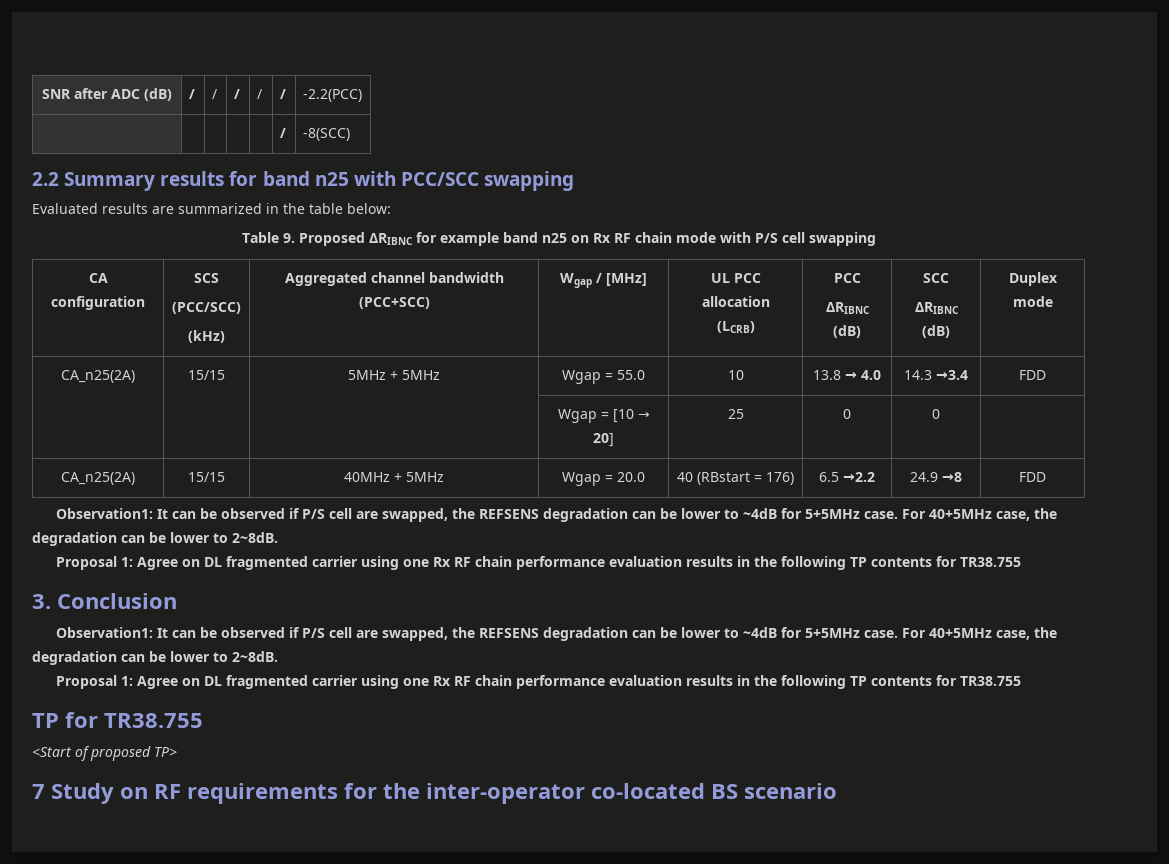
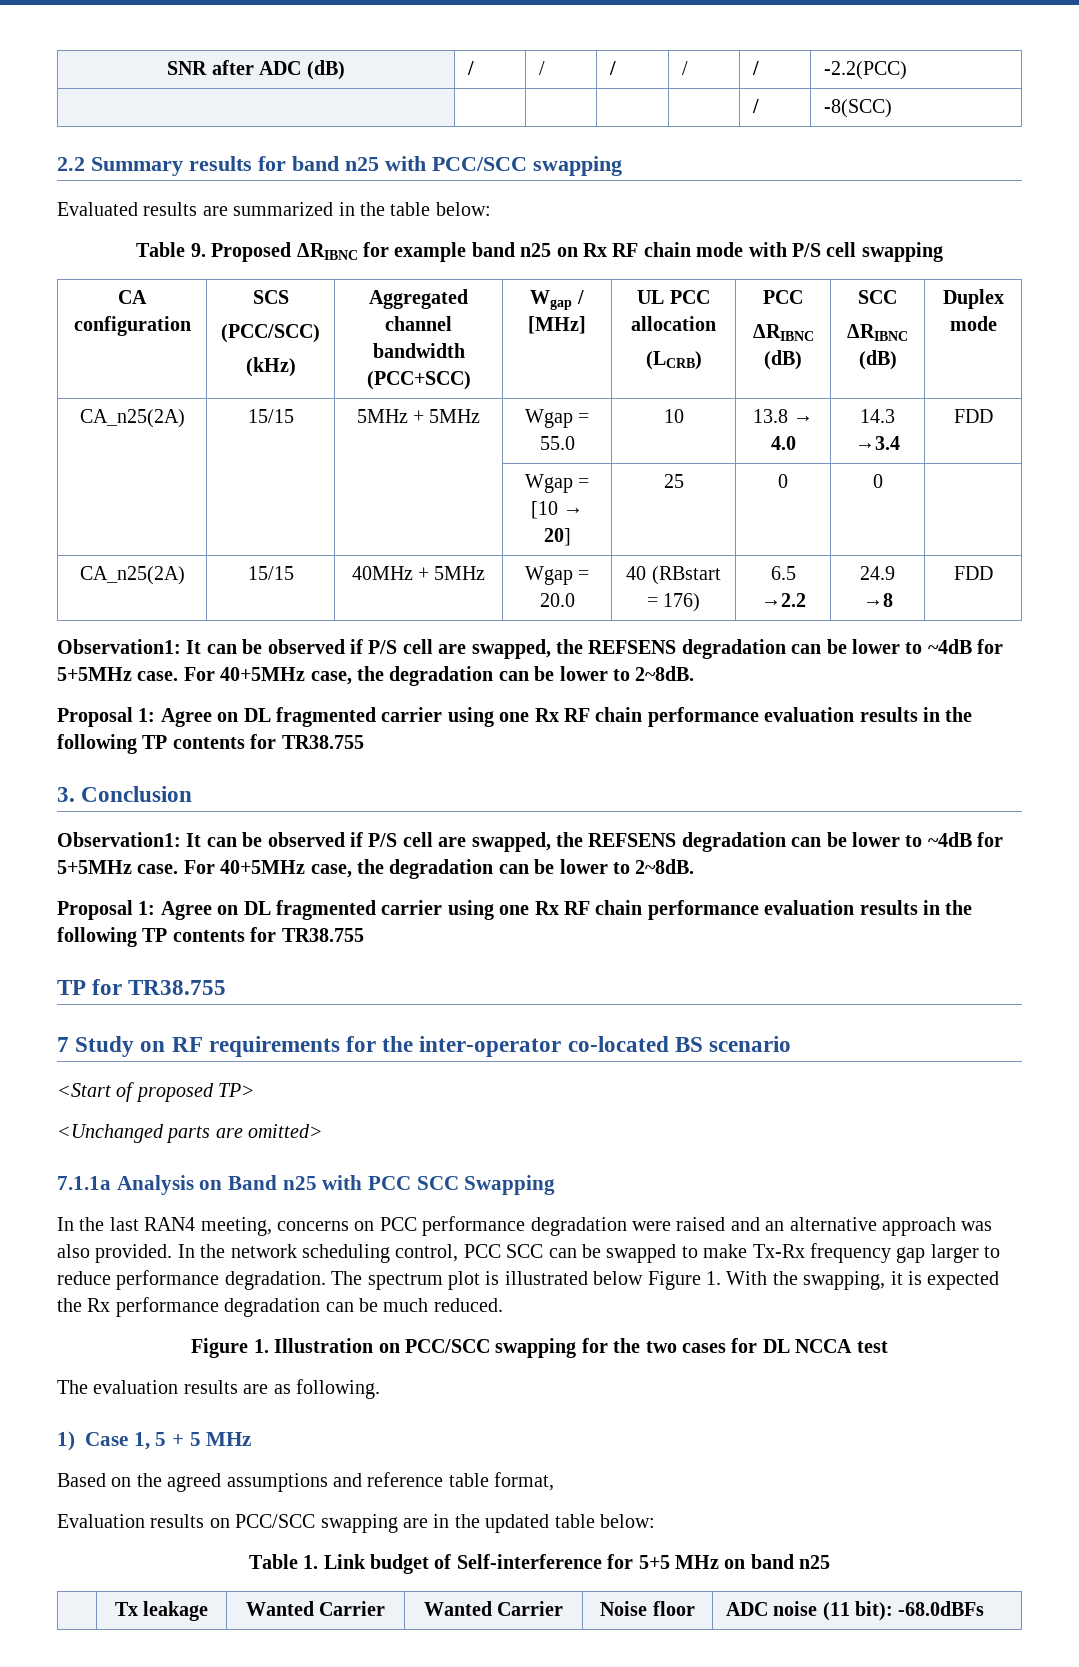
- <Start of proposed TP>
+ <Start of proposed TP>
+ <Unchanged parts are omitted>
+ 7.1.1a Analysis on Band n25 with PCC SCC Swapping
+ In the last RAN4 meeting, concerns on PCC performance degradation were raised and an alternative approach was also provided. In the network scheduling control, PCC SCC can be swapped to make Tx-Rx frequency gap larger to reduce performance degradation. The spectrum plot is illustrated below Figure 1. With the swapping, it is expected the Rx performance degradation can be much reduced.
+ Figure 1. Illustration on PCC/SCC swapping for the two cases for DL NCCA test
+ The evaluation results are as following.
+ 1) Case 1, 5 + 5 MHz
+ Based on the agreed assumptions and reference table format,
+ Evaluation results on PCC/SCC swapping are in the updated table below:
+ Table 1. Link budget of Self-interference for 5+5 MHz on band n25
+ | Tx leakage | Wanted Carrier | Wanted Carrier | Noise floor | ADC noise (11 bit): -68.0dBFs

